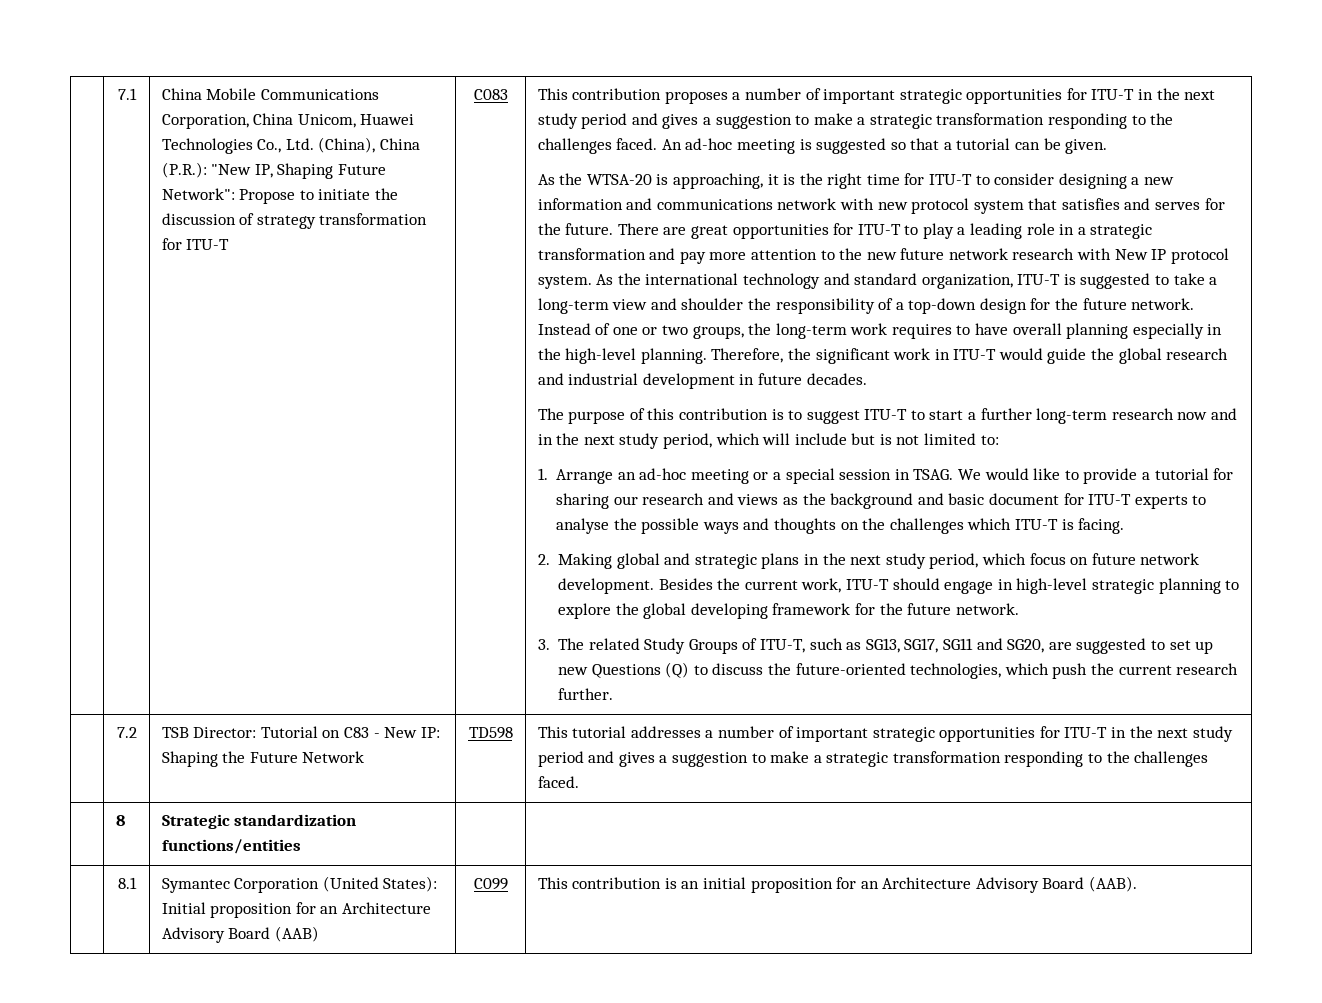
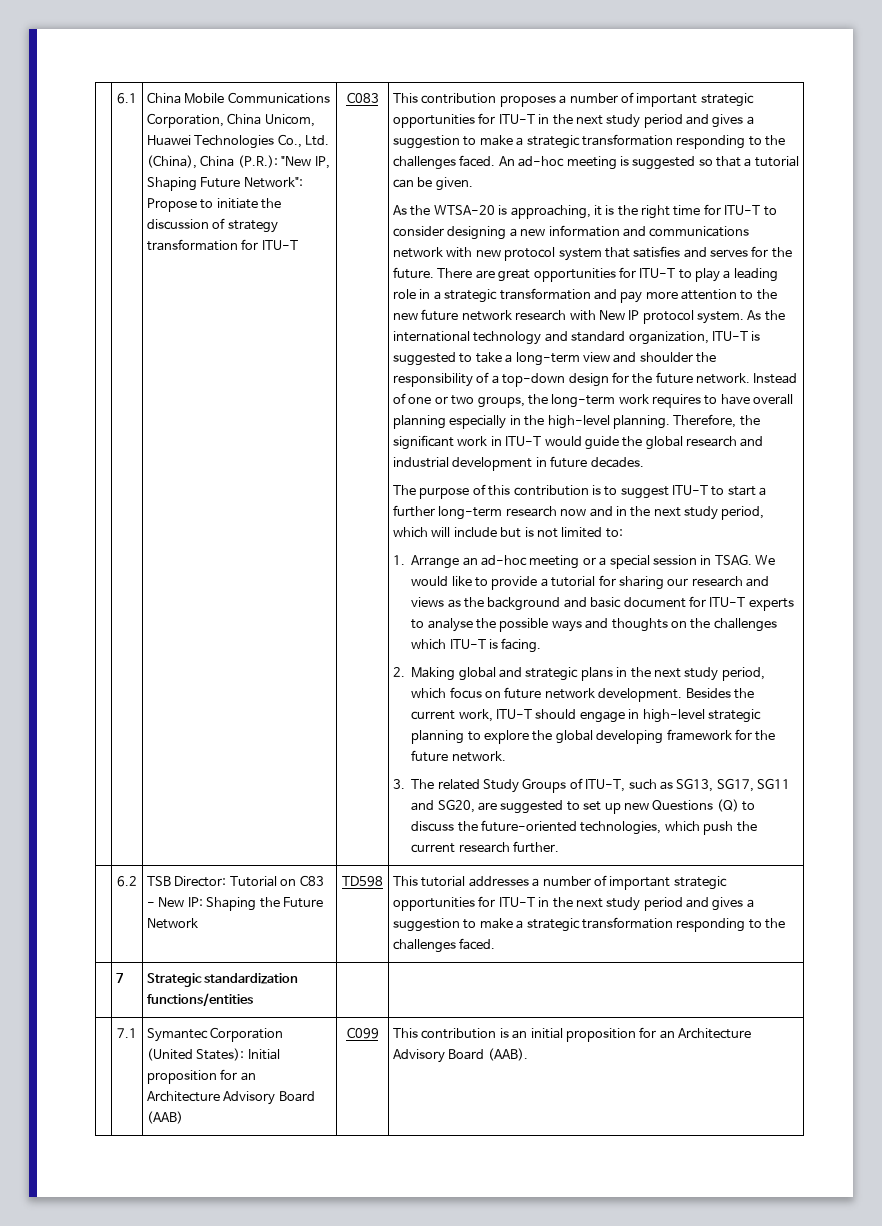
- 7.1
+ 6.1
- 7.2
+ 6.2
- | 8 | Strategic standardization functions/entities | |
+ | 7 | Strategic standardization functions/entities | |
- | 8.1 | Symantec Corporation (United States): Initial proposition for an Architecture Advisory Board (AAB) | C099 | This contribution is an initial proposition for an Architecture Advisory Board (AAB).
+ | 7.1 | Symantec Corporation (United States): Initial proposition for an Architecture Advisory Board (AAB) | C099 | This contribution is an initial proposition for an Architecture Advisory Board (AAB).

